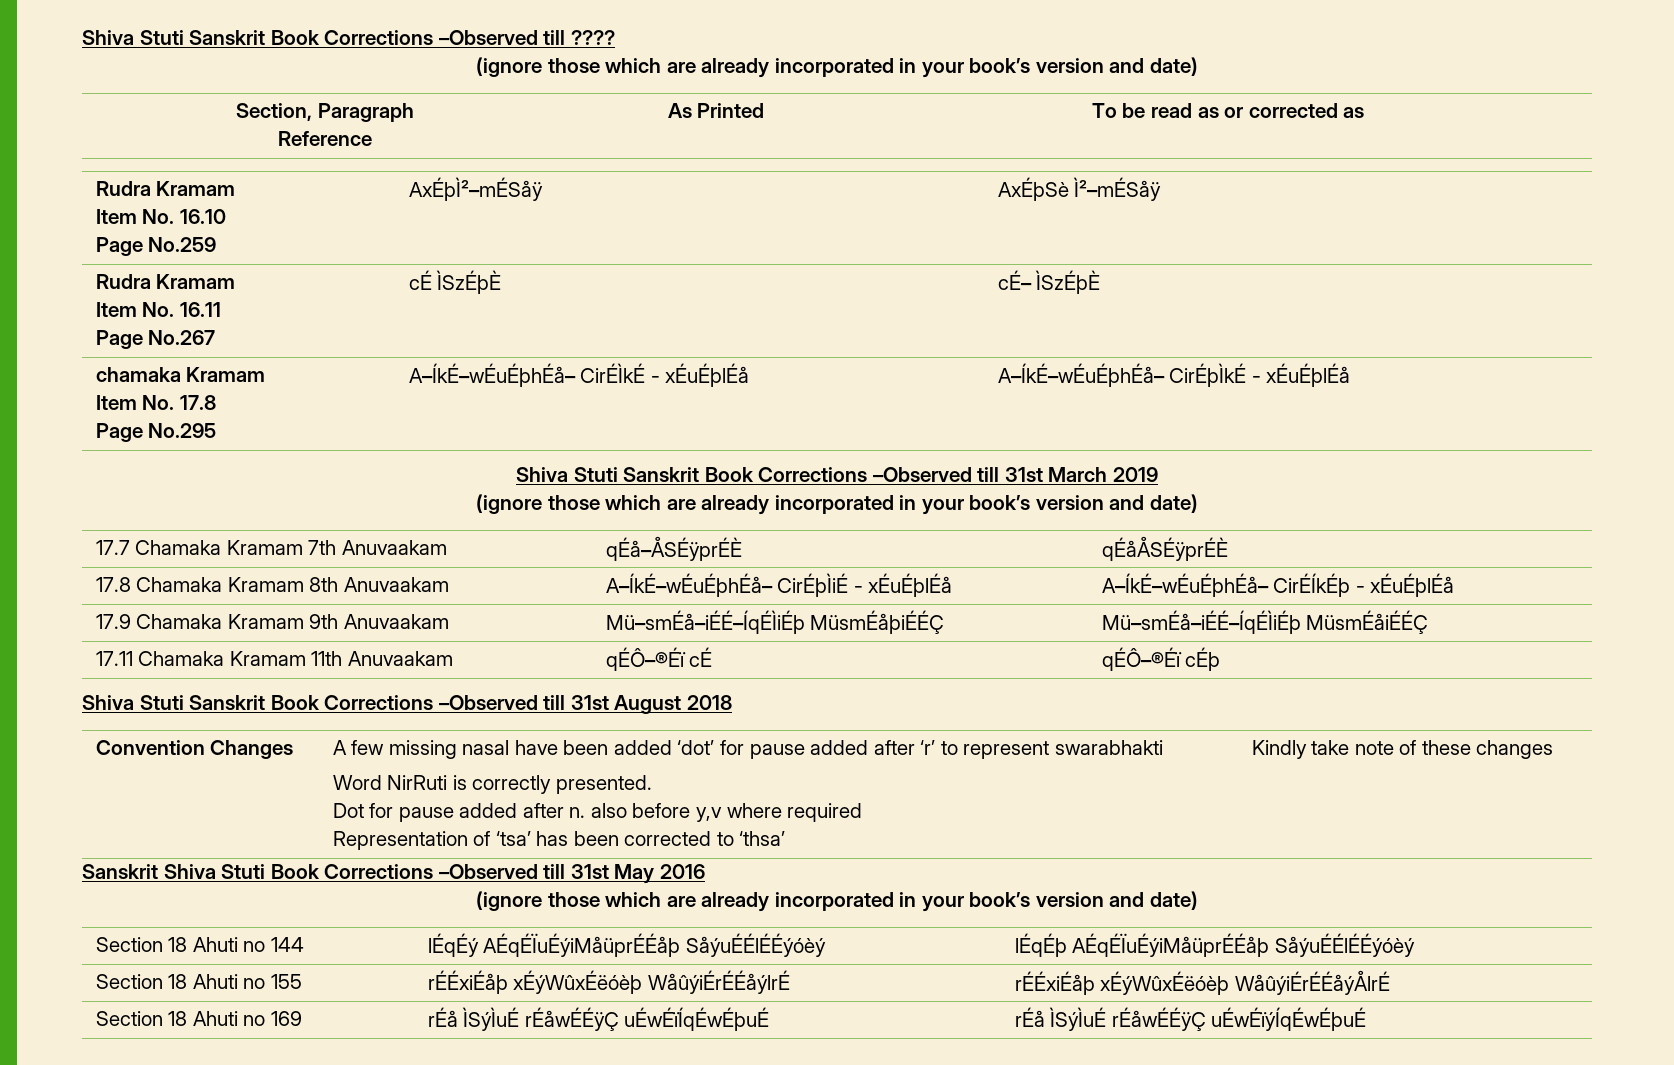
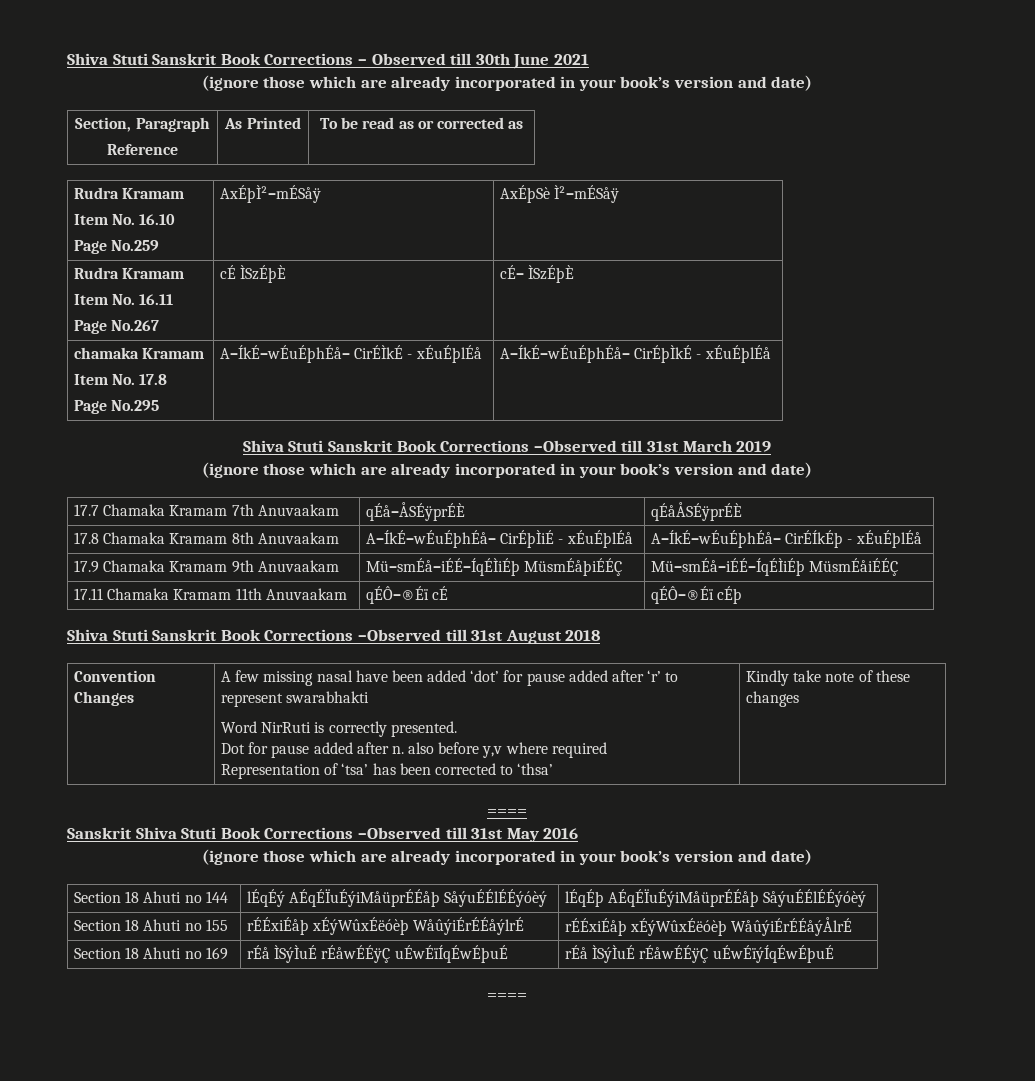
- Shiva Stuti Sanskrit Book Corrections –Observed till ????
+ Shiva Stuti Sanskrit Book Corrections – Observed till 30th June 2021
  Kindly take note of these changes
+ ====
  Section 18 Ahuti no 169 | rÉå ÌSýÌuÉ rÉåwÉÉÿÇ uÉwÉïÍqÉwÉþuÉ | rÉå ÌSýÌuÉ rÉåwÉÉÿÇ uÉwÉïýÍqÉwÉþuÉ
+ ====

